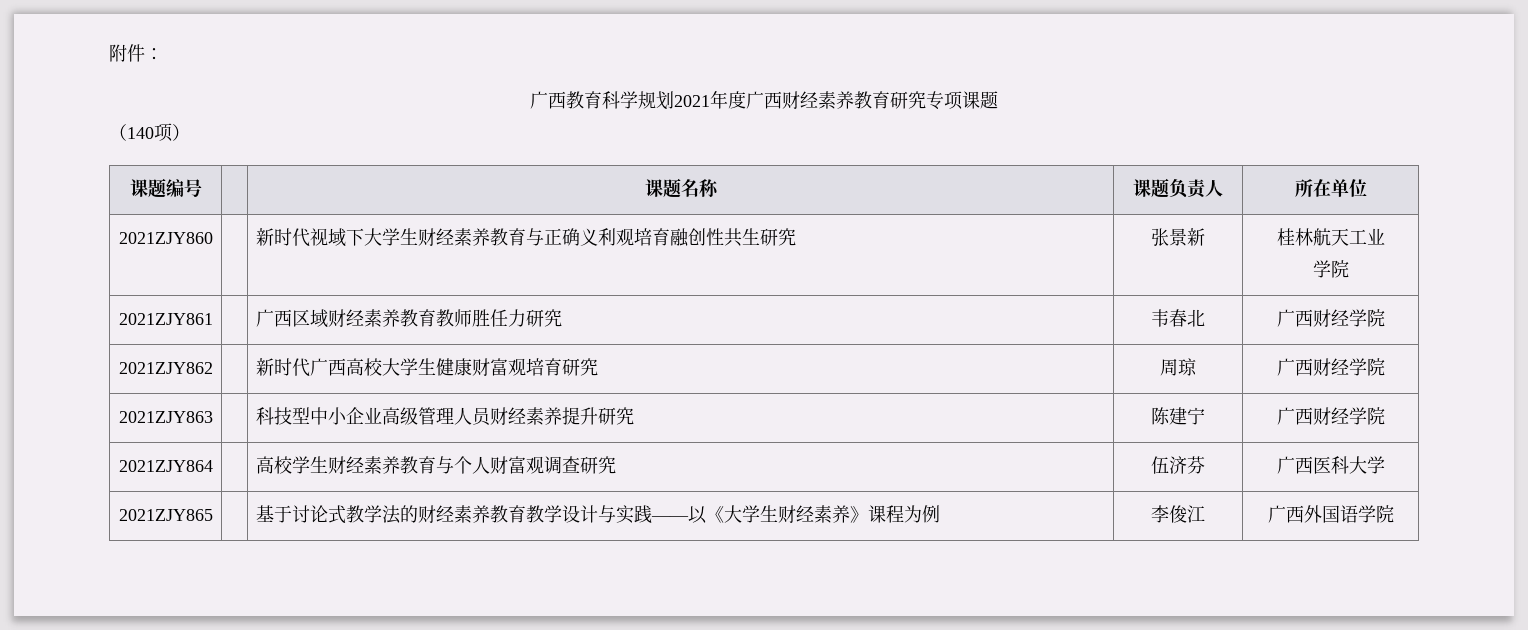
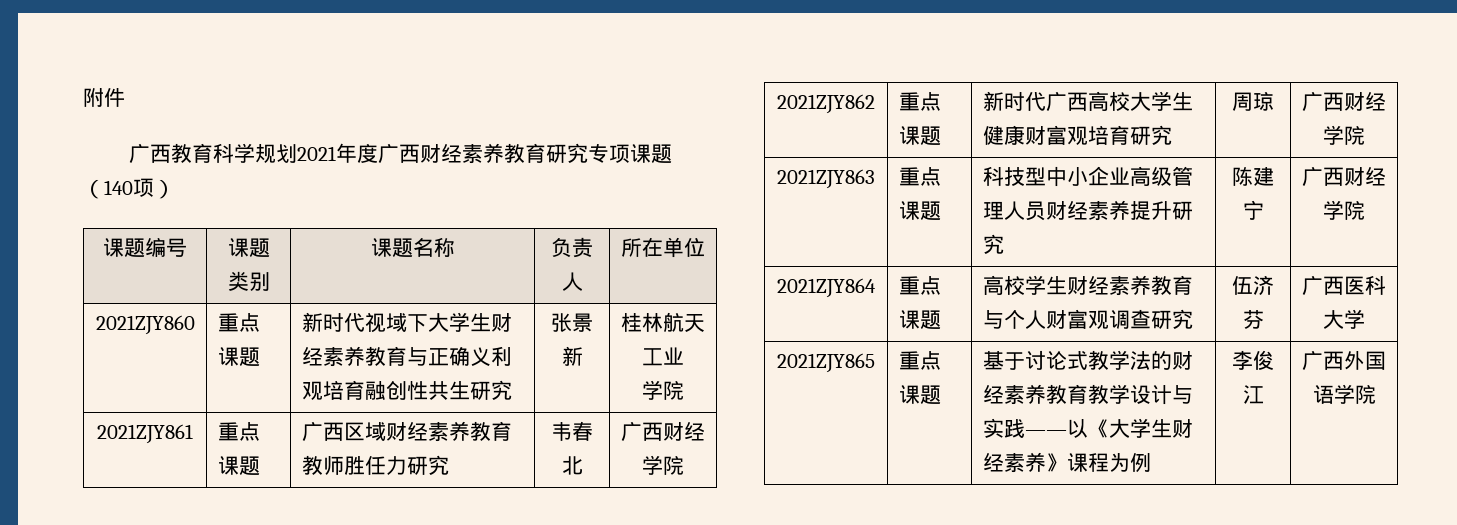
- 附件：
+ 附件
- 课题编号 | | 课题名称 | 课题负责人 | 所在单位
+ 课题编号 | 课题类别 | 课题名称 | 负责人 | 所在单位
- 2021ZJY860 | | 新时代视域下大学生财经素养教育与正确义利观培育融创性共生研究 | 张景新 | 桂林航天工业
+ 2021ZJY860 | 重点课题 | 新时代视域下大学生财经素养教育与正确义利观培育融创性共生研究 | 张景新 | 桂林航天工业
- 2021ZJY861 | | 广西区域财经素养教育教师胜任力研究 | 韦春北 | 广西财经学院
+ 2021ZJY861 | 重点课题 | 广西区域财经素养教育教师胜任力研究 | 韦春北 | 广西财经学院
- 2021ZJY862 | | 新时代广西高校大学生健康财富观培育研究 | 周琼 | 广西财经学院
+ 2021ZJY862 | 重点课题 | 新时代广西高校大学生健康财富观培育研究 | 周琼 | 广西财经学院
- 2021ZJY863 | | 科技型中小企业高级管理人员财经素养提升研究 | 陈建宁 | 广西财经学院
+ 2021ZJY863 | 重点课题 | 科技型中小企业高级管理人员财经素养提升研究 | 陈建宁 | 广西财经学院
- 2021ZJY864 | | 高校学生财经素养教育与个人财富观调查研究 | 伍济芬 | 广西医科大学
+ 2021ZJY864 | 重点课题 | 高校学生财经素养教育与个人财富观调查研究 | 伍济芬 | 广西医科大学
- 2021ZJY865 | | 基于讨论式教学法的财经素养教育教学设计与实践——以《大学生财经素养》课程为例 | 李俊江 | 广西外国语学院
+ 2021ZJY865 | 重点课题 | 基于讨论式教学法的财经素养教育教学设计与实践——以《大学生财经素养》课程为例 | 李俊江 | 广西外国语学院

